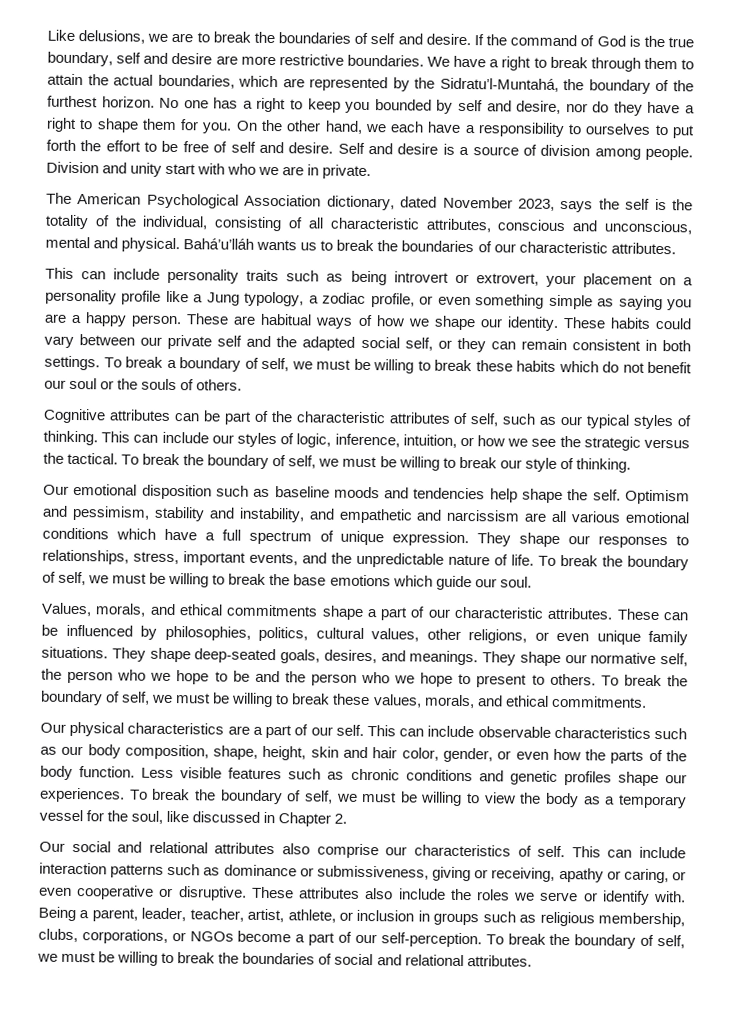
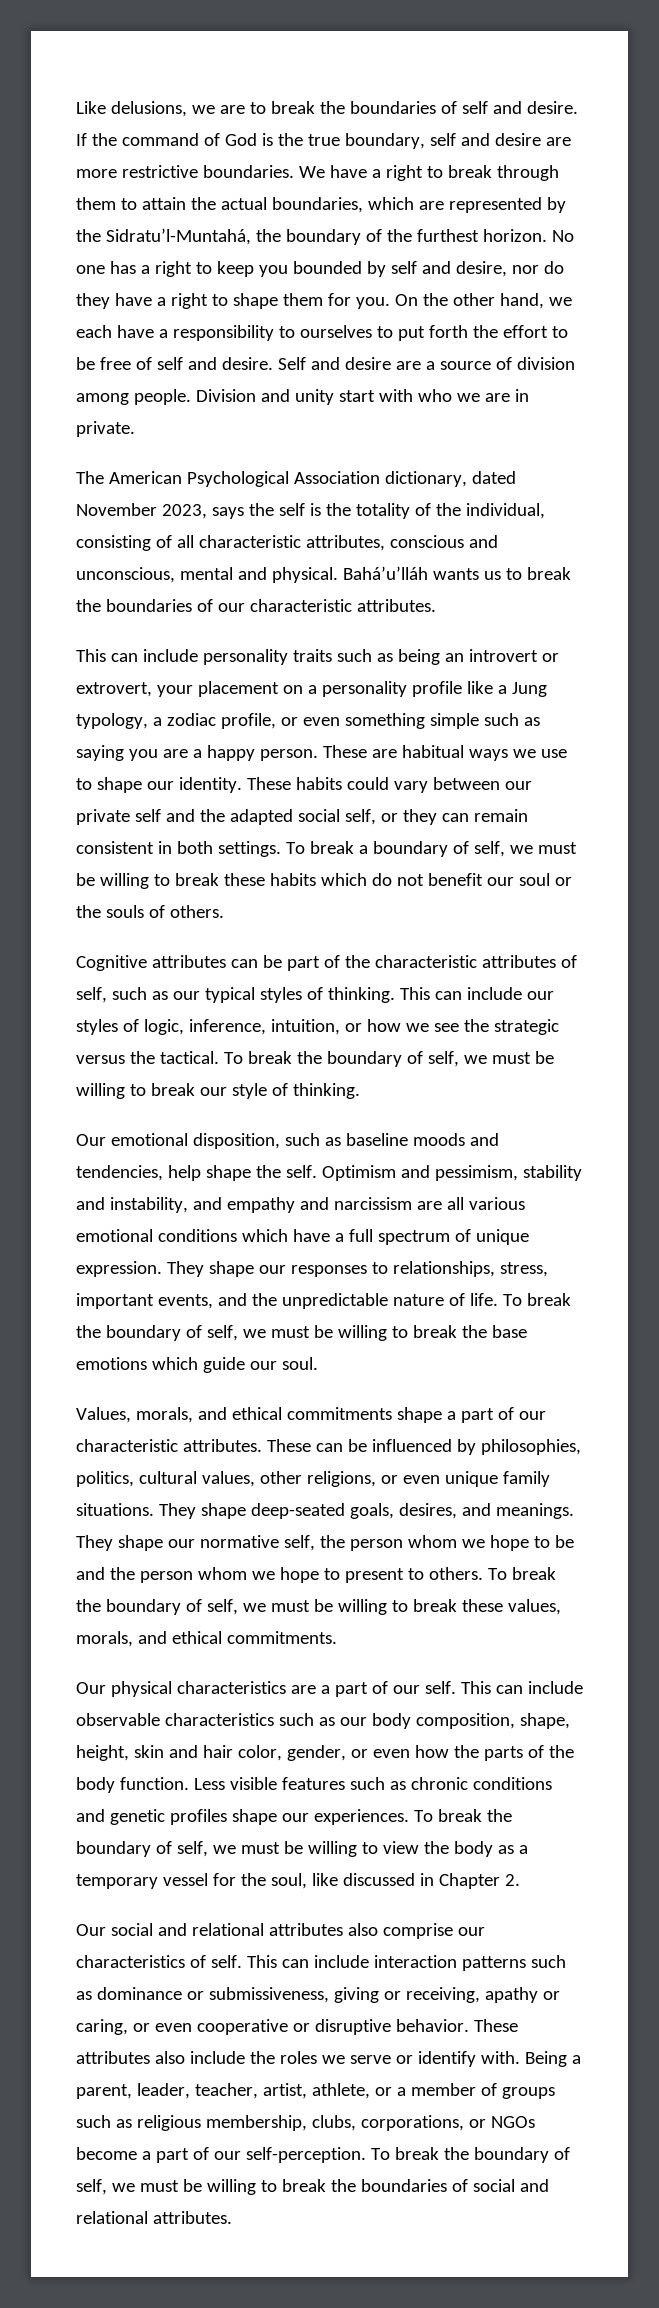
- Self and desire is a source of division among people.
+ Self and desire are a source of division among people.
- This can include personality traits such as being introvert or extrovert, your placement on a personality profile like a Jung typology, a zodiac profile, or even something simple as saying you are a happy person.
+ This can include personality traits such as being an introvert or extrovert, your placement on a personality profile like a Jung typology, a zodiac profile, or even something simple such as saying you are a happy person.
- These are habitual ways of how we shape our identity.
+ These are habitual ways we use to shape our identity.
- Our emotional disposition such as baseline moods and tendencies help shape the self.
+ Our emotional disposition, such as baseline moods and tendencies, help shape the self.
- Optimism and pessimism, stability and instability, and empathetic and narcissism are all various emotional conditions which have a full spectrum of unique expression.
+ Optimism and pessimism, stability and instability, and empathy and narcissism are all various emotional conditions which have a full spectrum of unique expression.
- They shape our normative self, the person who we hope to be and the person who we hope to present to others.
+ They shape our normative self, the person whom we hope to be and the person whom we hope to present to others.
- This can include interaction patterns such as dominance or submissiveness, giving or receiving, apathy or caring, or even cooperative or disruptive.
+ This can include interaction patterns such as dominance or submissiveness, giving or receiving, apathy or caring, or even cooperative or disruptive behavior.
- Being a parent, leader, teacher, artist, athlete, or inclusion in groups such as religious membership, clubs, corporations, or NGOs become a part of our self-perception.
+ Being a parent, leader, teacher, artist, athlete, or a member of groups such as religious membership, clubs, corporations, or NGOs become a part of our self-perception.

